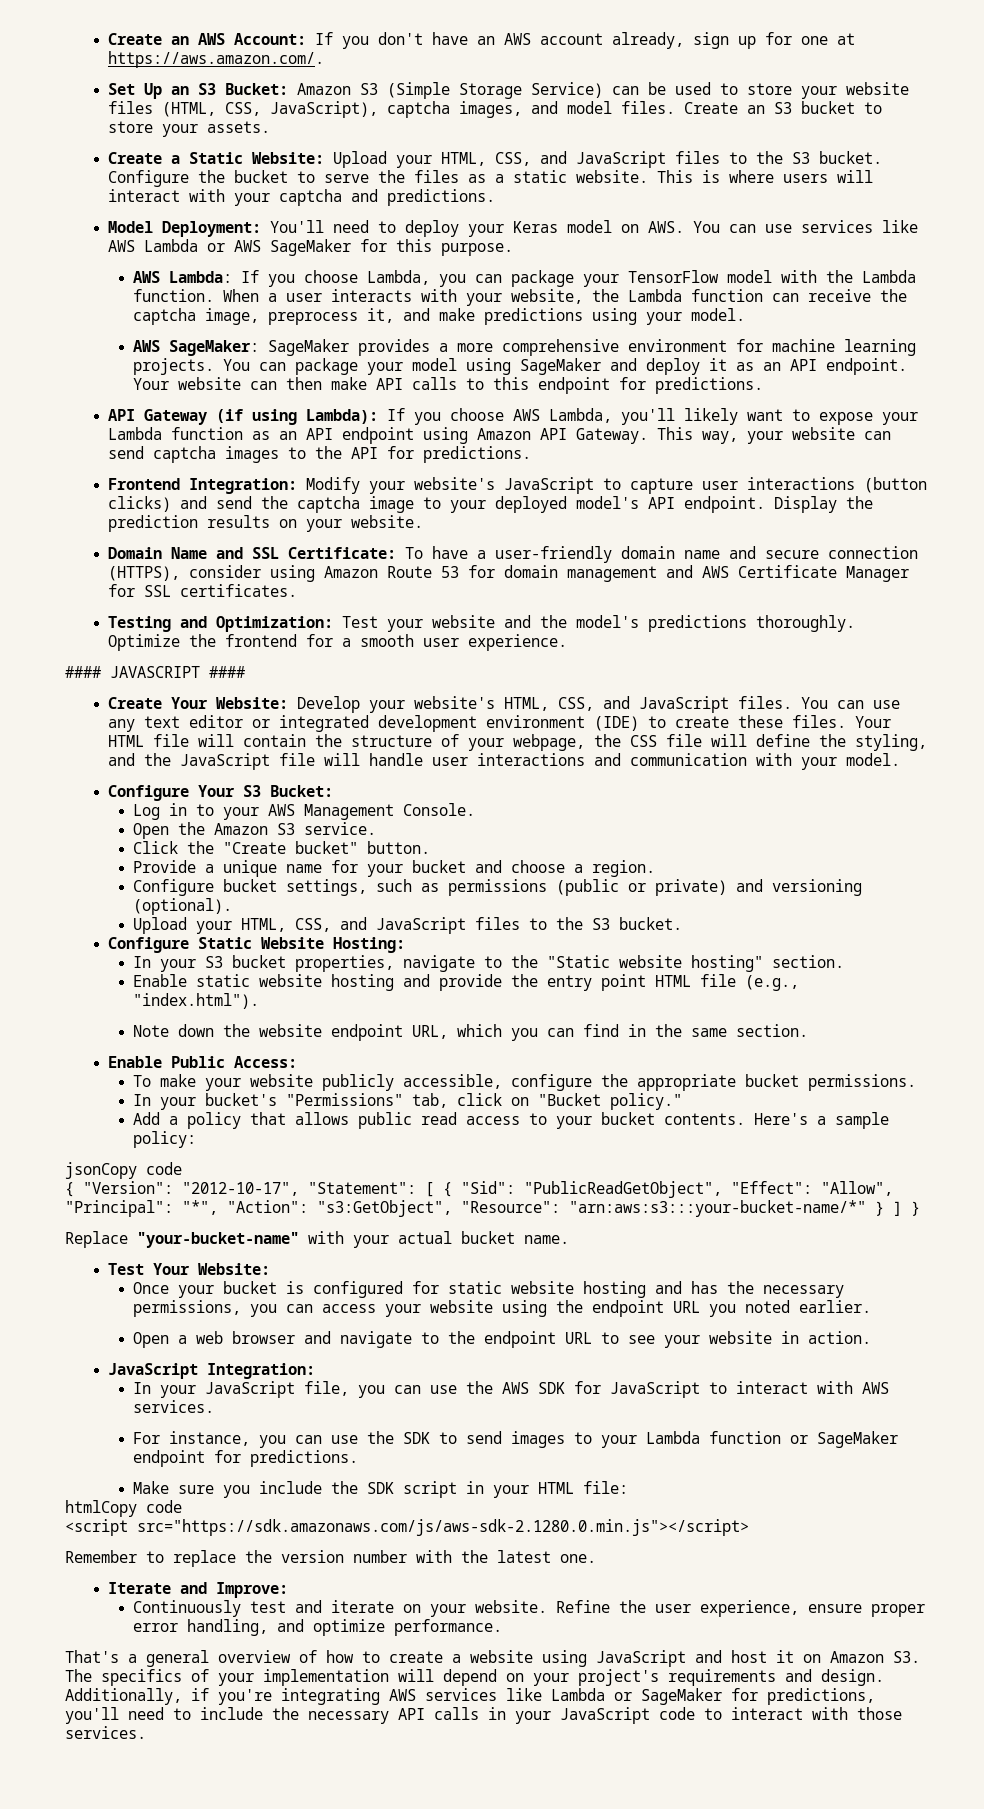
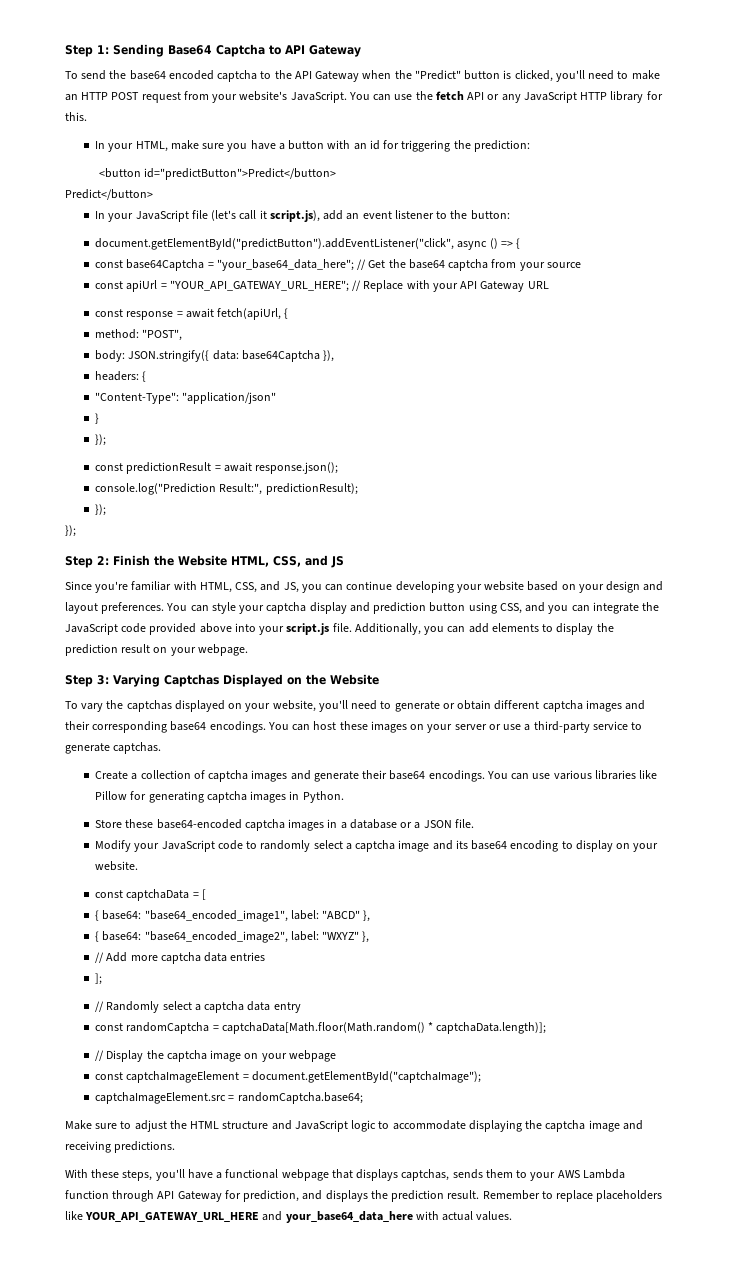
- Create an AWS Account: If you don't have an AWS account already, sign up for one at https://aws.amazon.com/.
- Set Up an S3 Bucket: Amazon S3 (Simple Storage Service) can be used to store your website files (HTML, CSS, JavaScript), captcha images, and model files. Create an S3 bucket to store your assets.
- Create a Static Website: Upload your HTML, CSS, and JavaScript files to the S3 bucket. Configure the bucket to serve the files as a static website. This is where users will interact with your captcha and predictions.
- Model Deployment: You'll need to deploy your Keras model on AWS. You can use services like AWS Lambda or AWS SageMaker for this purpose.
- AWS Lambda: If you choose Lambda, you can package your TensorFlow model with the Lambda function. When a user interacts with your website, the Lambda function can receive the captcha image, preprocess it, and make predictions using your model.
- AWS SageMaker: SageMaker provides a more comprehensive environment for machine learning projects. You can package your model using SageMaker and deploy it as an API endpoint. Your website can then make API calls to this endpoint for predictions.
- API Gateway (if using Lambda): If you choose AWS Lambda, you'll likely want to expose your Lambda function as an API endpoint using Amazon API Gateway. This way, your website can send captcha images to the API for predictions.
- Frontend Integration: Modify your website's JavaScript to capture user interactions (button clicks) and send the captcha image to your deployed model's API endpoint. Display the prediction results on your website.
- Domain Name and SSL Certificate: To have a user-friendly domain name and secure connection (HTTPS), consider using Amazon Route 53 for domain management and AWS Certificate Manager for SSL certificates.
- Testing and Optimization: Test your website and the model's predictions thoroughly. Optimize the frontend for a smooth user experience.
- #### JAVASCRIPT ####
- Create Your Website: Develop your website's HTML, CSS, and JavaScript files. You can use any text editor or integrated development environment (IDE) to create these files. Your HTML file will contain the structure of your webpage, the CSS file will define the styling, and the JavaScript file will handle user interactions and communication with your model.
- Configure Your S3 Bucket:
- Log in to your AWS Management Console.
- Open the Amazon S3 service.
- Click the "Create bucket" button.
- Provide a unique name for your bucket and choose a region.
- Configure bucket settings, such as permissions (public or private) and versioning (optional).
- Upload your HTML, CSS, and JavaScript files to the S3 bucket.
- Configure Static Website Hosting:
- In your S3 bucket properties, navigate to the "Static website hosting" section.
- Enable static website hosting and provide the entry point HTML file (e.g., "index.html").
- Note down the website endpoint URL, which you can find in the same section.
- Enable Public Access:
- To make your website publicly accessible, configure the appropriate bucket permissions.
- In your bucket's "Permissions" tab, click on "Bucket policy."
- Add a policy that allows public read access to your bucket contents. Here's a sample policy:
- jsonCopy code
- { "Version": "2012-10-17", "Statement": [ { "Sid": "PublicReadGetObject", "Effect": "Allow", "Principal": "*", "Action": "s3:GetObject", "Resource": "arn:aws:s3:::your-bucket-name/*" } ] }
- Replace "your-bucket-name" with your actual bucket name.
- Test Your Website:
- Once your bucket is configured for static website hosting and has the necessary permissions, you can access your website using the endpoint URL you noted earlier.
- Open a web browser and navigate to the endpoint URL to see your website in action.
- JavaScript Integration:
- In your JavaScript file, you can use the AWS SDK for JavaScript to interact with AWS services.
- For instance, you can use the SDK to send images to your Lambda function or SageMaker endpoint for predictions.
- Make sure you include the SDK script in your HTML file:
- htmlCopy code
- <script src="https://sdk.amazonaws.com/js/aws-sdk-2.1280.0.min.js"></script>
- Remember to replace the version number with the latest one.
- Iterate and Improve:
- Continuously test and iterate on your website. Refine the user experience, ensure proper error handling, and optimize performance.
- That's a general overview of how to create a website using JavaScript and host it on Amazon S3. The specifics of your implementation will depend on your project's requirements and design. Additionally, if you're integrating AWS services like Lambda or SageMaker for predictions, you'll need to include the necessary API calls in your JavaScript code to interact with those services.
+ Step 1: Sending Base64 Captcha to API Gateway
+ To send the base64 encoded captcha to the API Gateway when the "Predict" button is clicked, you'll need to make an HTTP POST request from your website's JavaScript. You can use the fetch API or any JavaScript HTTP library for this.
+ In your HTML, make sure you have a button with an id for triggering the prediction:
+ <button id="predictButton">Predict</button>
+ Predict</button>
+ In your JavaScript file (let's call it script.js), add an event listener to the button:
+ document.getElementById("predictButton").addEventListener("click", async () => {
+ const base64Captcha = "your_base64_data_here"; // Get the base64 captcha from your source
+ const apiUrl = "YOUR_API_GATEWAY_URL_HERE"; // Replace with your API Gateway URL
+ const response = await fetch(apiUrl, {
+ method: "POST",
+ body: JSON.stringify({ data: base64Captcha }),
+ headers: {
+ "Content-Type": "application/json"
+ }
+ });
+ const predictionResult = await response.json();
+ console.log("Prediction Result:", predictionResult);
+ });
+ });
+ Step 2: Finish the Website HTML, CSS, and JS
+ Since you're familiar with HTML, CSS, and JS, you can continue developing your website based on your design and layout preferences. You can style your captcha display and prediction button using CSS, and you can integrate the JavaScript code provided above into your script.js file. Additionally, you can add elements to display the prediction result on your webpage.
+ Step 3: Varying Captchas Displayed on the Website
+ To vary the captchas displayed on your website, you'll need to generate or obtain different captcha images and their corresponding base64 encodings. You can host these images on your server or use a third-party service to generate captchas.
+ Create a collection of captcha images and generate their base64 encodings. You can use various libraries like Pillow for generating captcha images in Python.
+ Store these base64-encoded captcha images in a database or a JSON file.
+ Modify your JavaScript code to randomly select a captcha image and its base64 encoding to display on your website.
+ const captchaData = [
+ { base64: "base64_encoded_image1", label: "ABCD" },
+ { base64: "base64_encoded_image2", label: "WXYZ" },
+ // Add more captcha data entries
+ ];
+ // Randomly select a captcha data entry
+ const randomCaptcha = captchaData[Math.floor(Math.random() * captchaData.length)];
+ // Display the captcha image on your webpage
+ const captchaImageElement = document.getElementById("captchaImage");
+ captchaImageElement.src = randomCaptcha.base64;
+ Make sure to adjust the HTML structure and JavaScript logic to accommodate displaying the captcha image and receiving predictions.
+ With these steps, you'll have a functional webpage that displays captchas, sends them to your AWS Lambda function through API Gateway for prediction, and displays the prediction result. Remember to replace placeholders like YOUR_API_GATEWAY_URL_HERE and your_base64_data_here with actual values.

